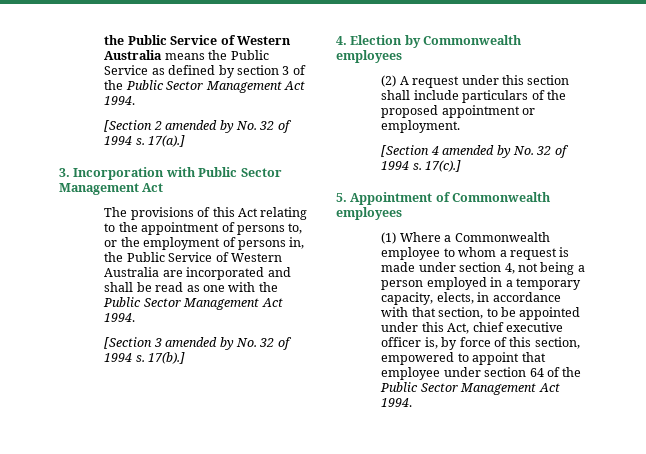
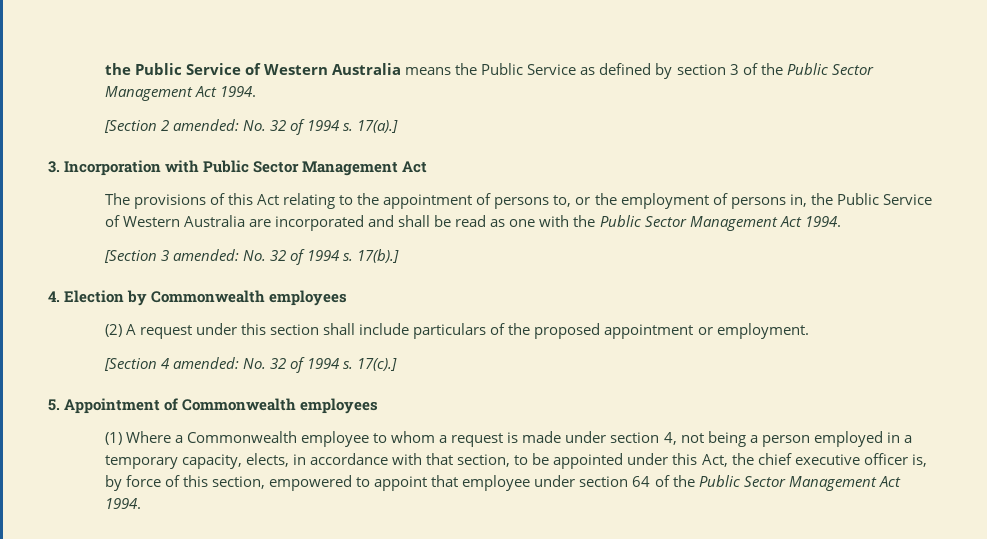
- [Section 2 amended by No. 32 of 1994 s.
+ [Section 2 amended: No. 32 of 1994 s.
- [Section 3 amended by No. 32 of 1994 s.
+ [Section 3 amended: No. 32 of 1994 s.
- [Section 4 amended by No. 32 of 1994 s.
+ [Section 4 amended: No. 32 of 1994 s.
- (1) Where a Commonwealth employee to whom a request is made under section 4, not being a person employed in a temporary capacity, elects, in accordance with that section, to be appointed under this Act, chief executive officer is, by force of this section, empowered to appoint that employee under section 64 of the Public Sector Management Act 1994.
+ (1) Where a Commonwealth employee to whom a request is made under section 4, not being a person employed in a temporary capacity, elects, in accordance with that section, to be appointed under this Act, the chief executive officer is, by force of this section, empowered to appoint that employee under section 64 of the Public Sector Management Act 1994.

